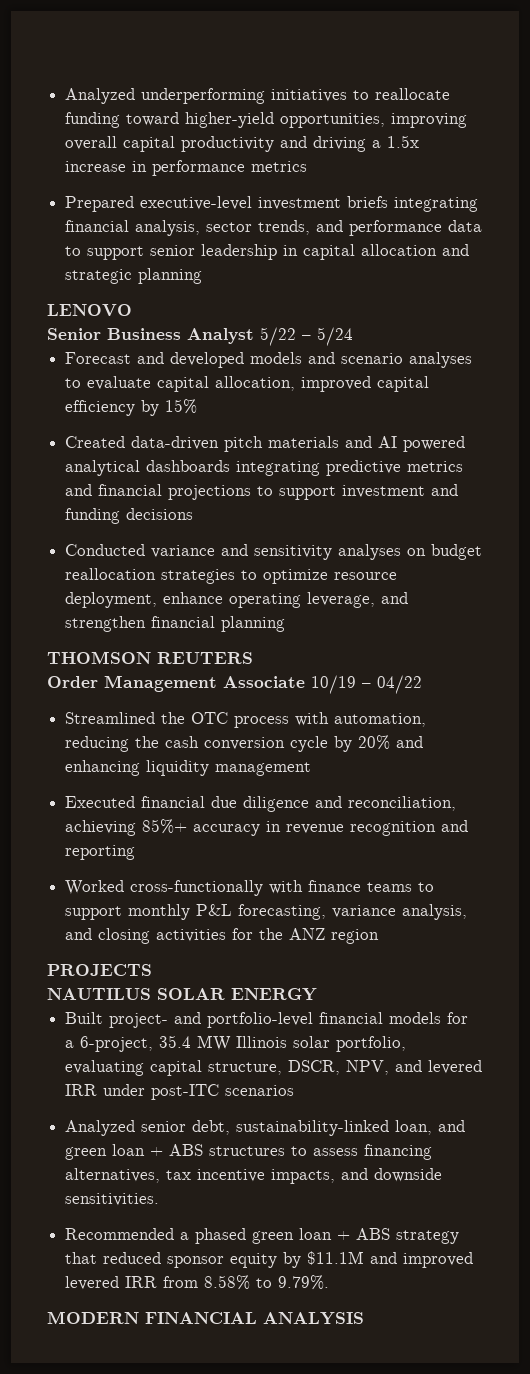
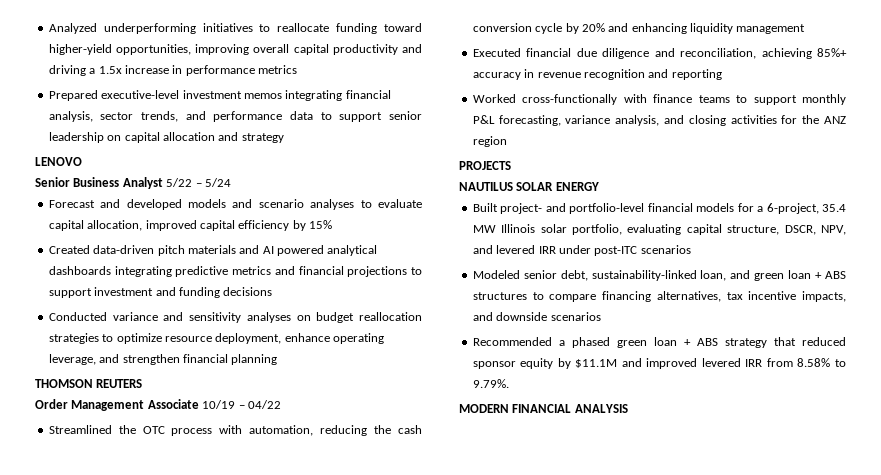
- Prepared executive-level investment briefs integrating financial analysis, sector trends, and performance data to support senior leadership in capital allocation and strategic planning
+ Prepared executive-level investment memos integrating financial analysis, sector trends, and performance data to support senior leadership on capital allocation and strategy
- Analyzed senior debt, sustainability-linked loan, and green loan + ABS structures to assess financing alternatives, tax incentive impacts, and downside sensitivities.
+ Modeled senior debt, sustainability-linked loan, and green loan + ABS structures to compare financing alternatives, tax incentive impacts, and downside scenarios

